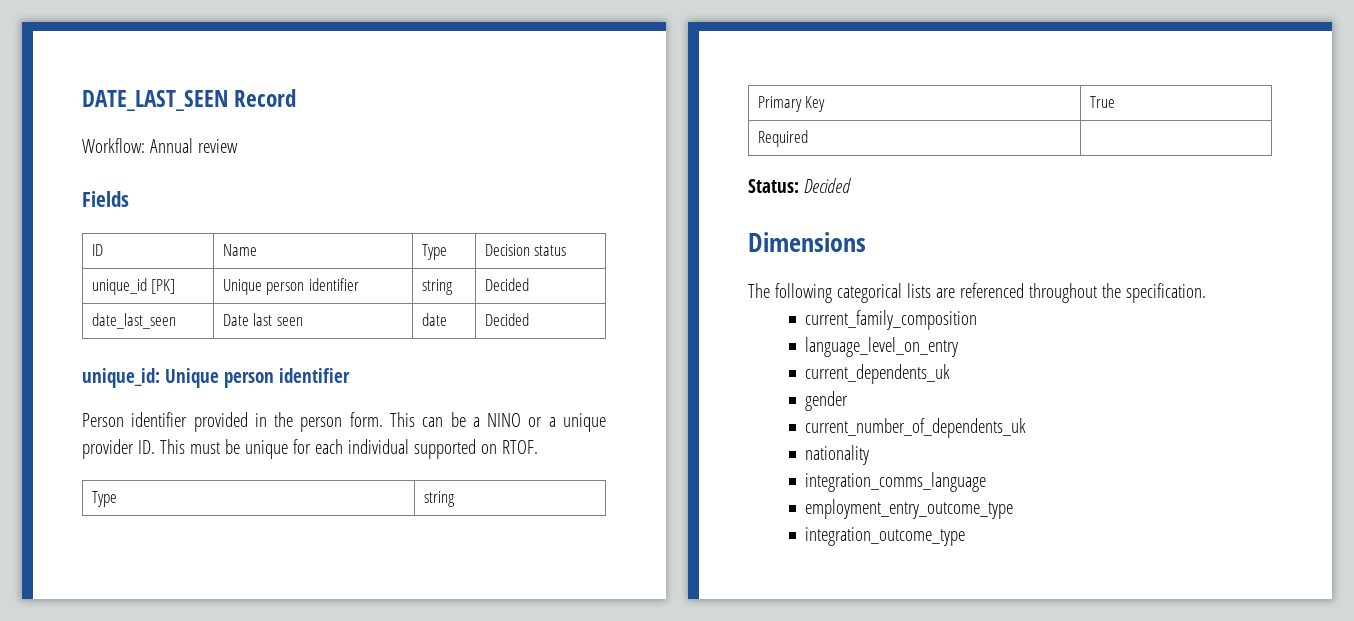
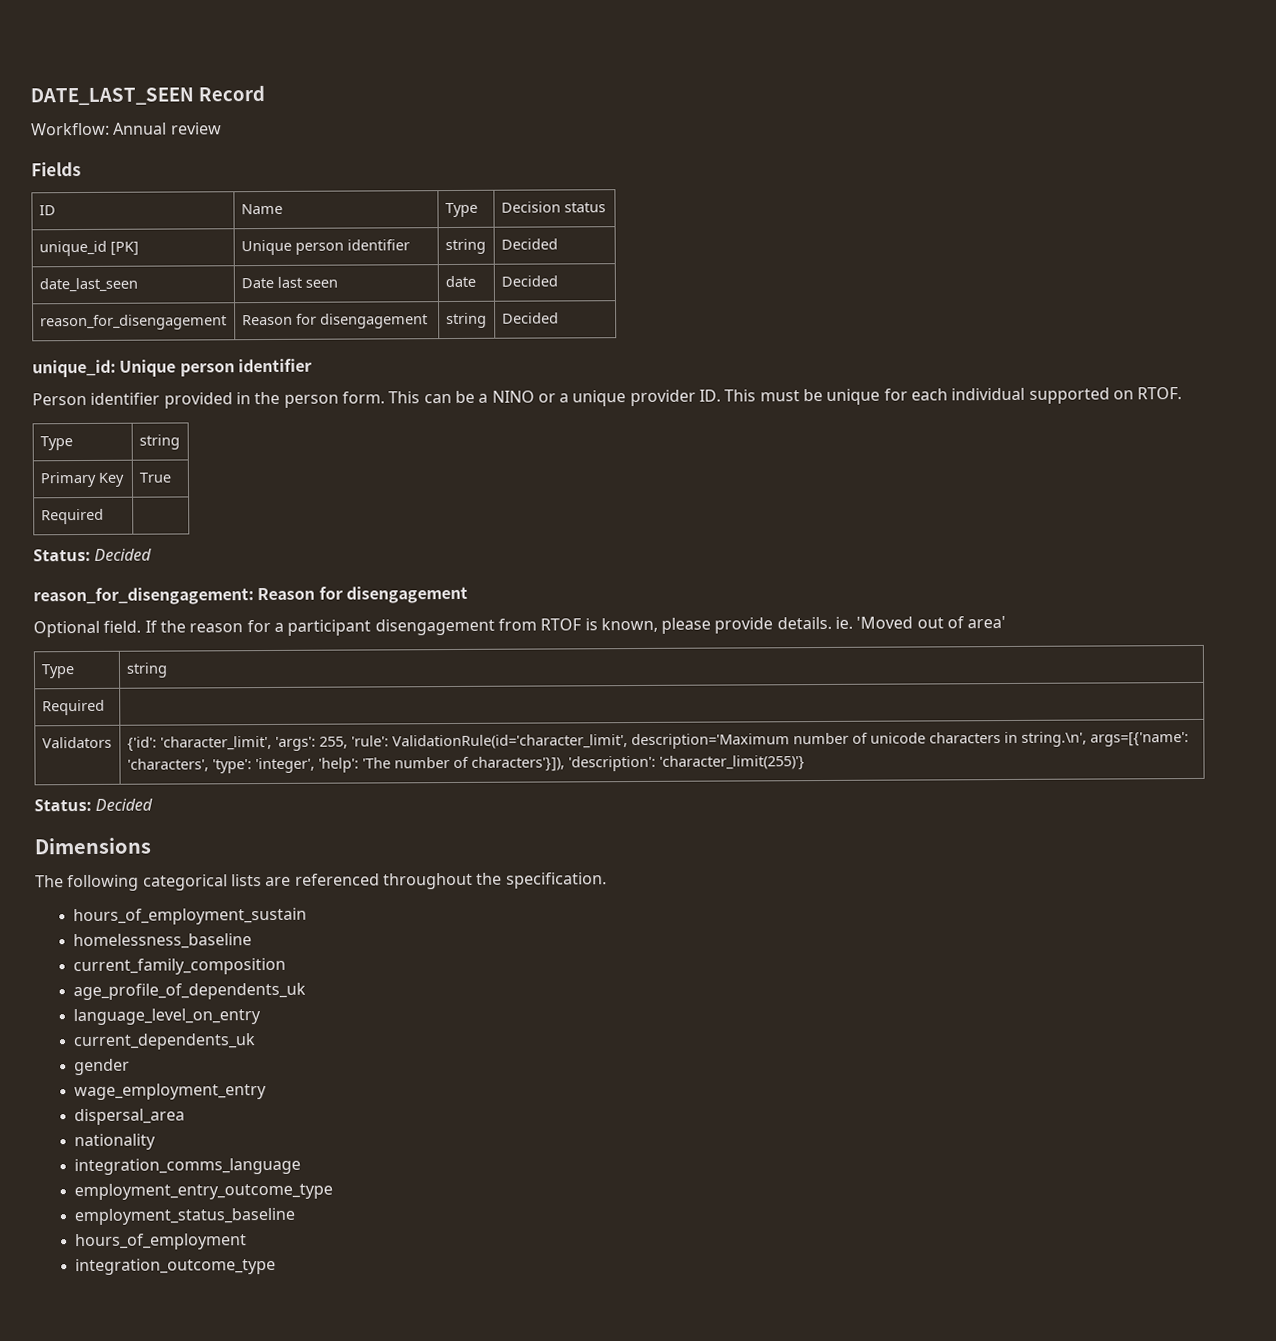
+ reason_for_disengagement | Reason for disengagement | string | Decided
+ reason_for_disengagement: Reason for disengagement
+ Optional field. If the reason for a participant disengagement from RTOF is known, please provide details. ie. 'Moved out of area'
+ Type | string
+ Required |
+ Validators | {'id': 'character_limit', 'args': 255, 'rule': ValidationRule(id='character_limit', description='Maximum number of unicode characters in string.\n', args=[{'name': 'characters', 'type': 'integer', 'help': 'The number of characters'}]), 'description': 'character_limit(255)'}
+ Status: Decided
+ hours_of_employment_sustain
+ homelessness_baseline
+ age_profile_of_dependents_uk
- current_number_of_dependents_uk
+ wage_employment_entry
+ dispersal_area
+ employment_status_baseline
+ hours_of_employment

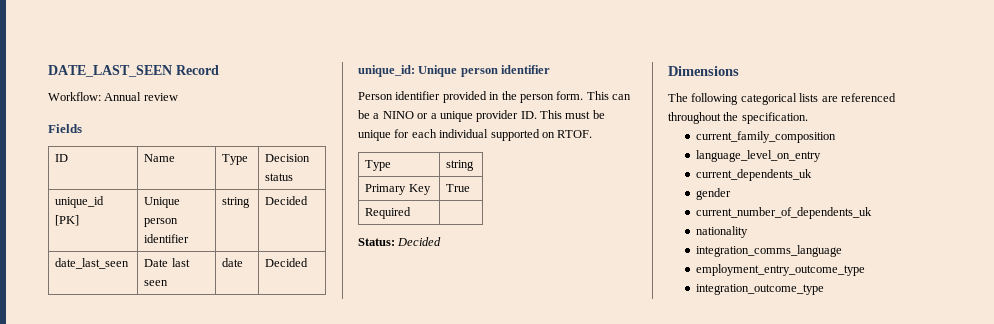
- reason_for_disengagement | Reason for disengagement | string | Decided
- reason_for_disengagement: Reason for disengagement
- Optional field. If the reason for a participant disengagement from RTOF is known, please provide details. ie. 'Moved out of area'
- Type | string
- Required |
- Validators | {'id': 'character_limit', 'args': 255, 'rule': ValidationRule(id='character_limit', description='Maximum number of unicode characters in string.\n', args=[{'name': 'characters', 'type': 'integer', 'help': 'The number of characters'}]), 'description': 'character_limit(255)'}
- Status: Decided
- hours_of_employment_sustain
- homelessness_baseline
- age_profile_of_dependents_uk
- wage_employment_entry
- dispersal_area
+ current_number_of_dependents_uk
- employment_status_baseline
- hours_of_employment

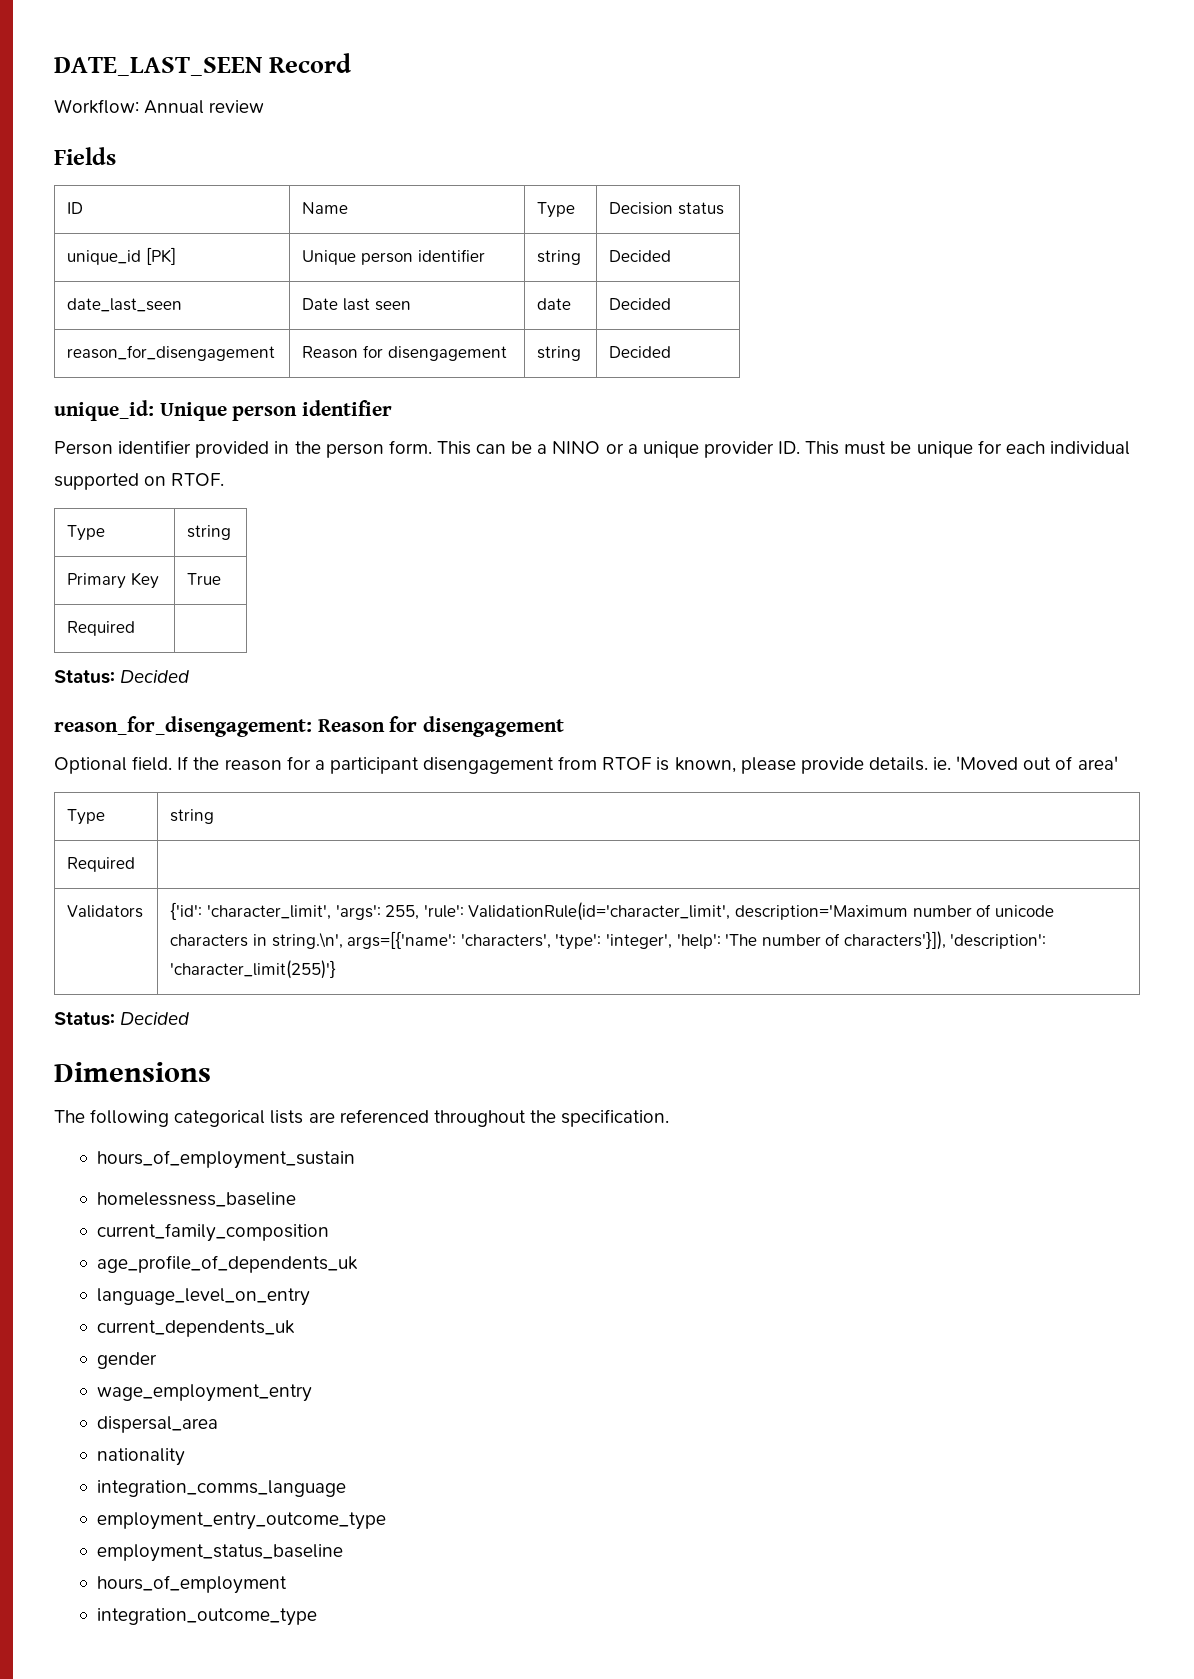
+ reason_for_disengagement | Reason for disengagement | string | Decided
+ reason_for_disengagement: Reason for disengagement
+ Optional field. If the reason for a participant disengagement from RTOF is known, please provide details. ie. 'Moved out of area'
+ Type | string
+ Required |
+ Validators | {'id': 'character_limit', 'args': 255, 'rule': ValidationRule(id='character_limit', description='Maximum number of unicode characters in string.\n', args=[{'name': 'characters', 'type': 'integer', 'help': 'The number of characters'}]), 'description': 'character_limit(255)'}
+ Status: Decided
+ hours_of_employment_sustain
+ homelessness_baseline
+ age_profile_of_dependents_uk
- current_number_of_dependents_uk
+ wage_employment_entry
+ dispersal_area
+ employment_status_baseline
+ hours_of_employment

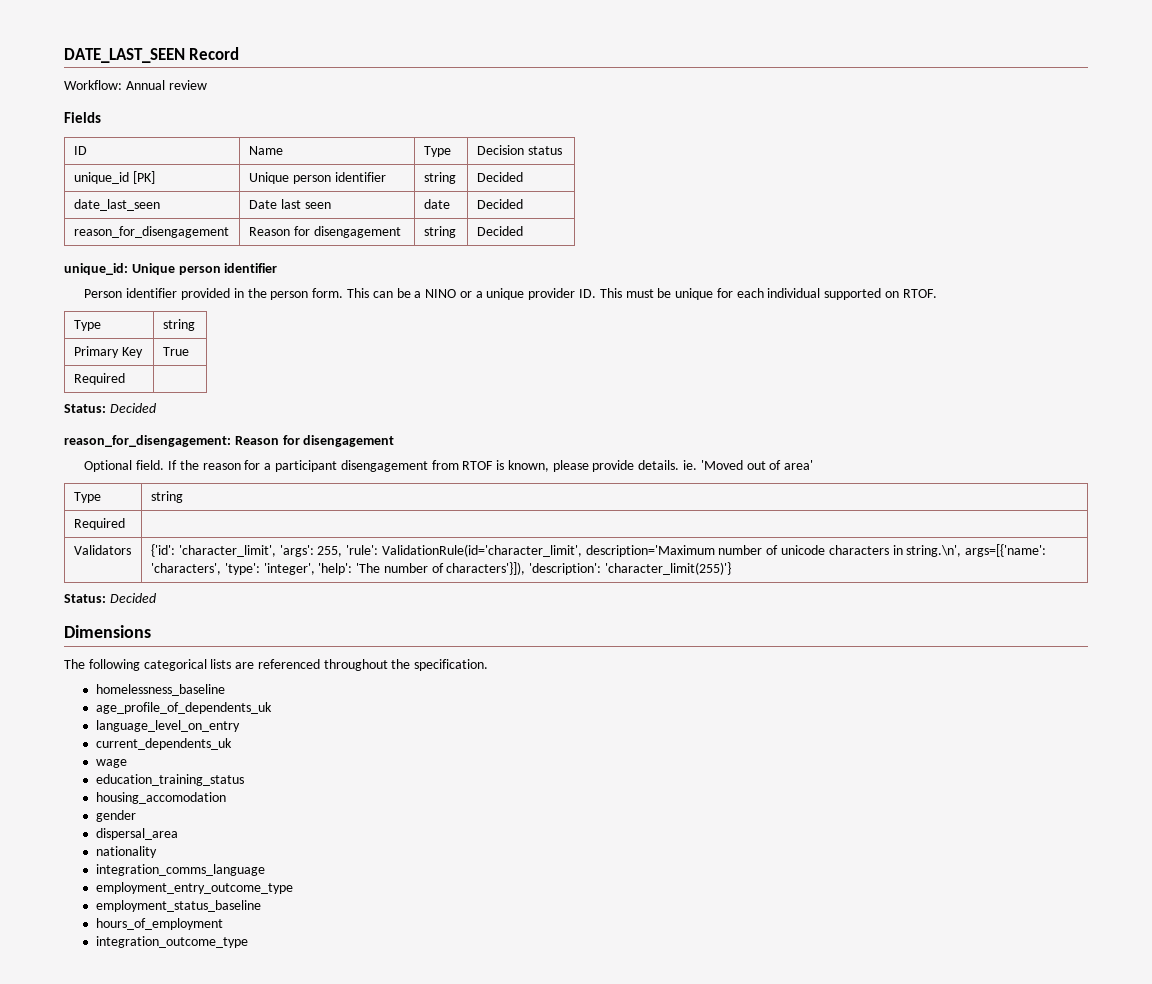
- hours_of_employment_sustain
- current_family_composition
+ wage
+ education_training_status
+ housing_accomodation
- wage_employment_entry

